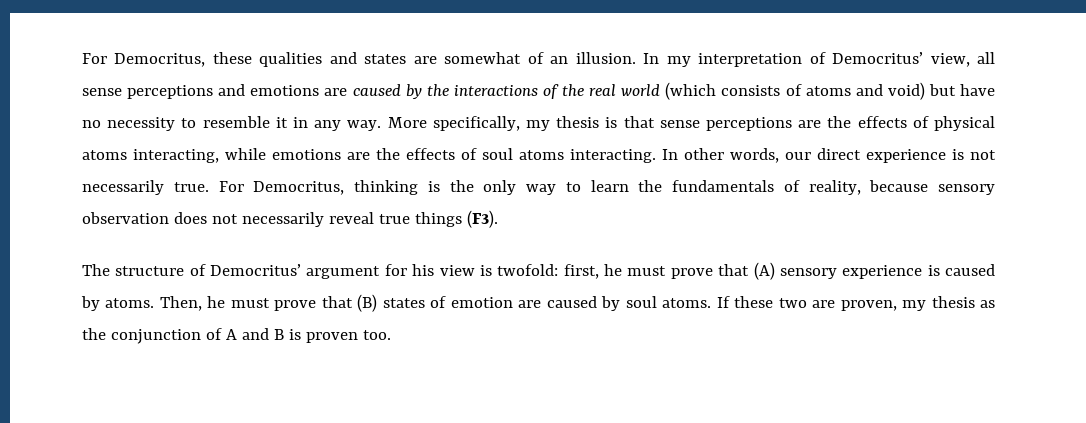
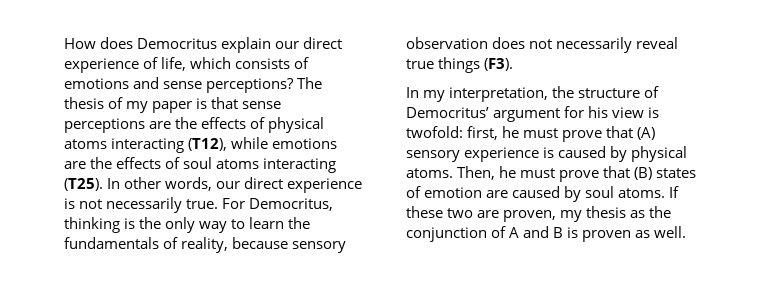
- For Democritus, these qualities and states are somewhat of an illusion. In my interpretation of Democritus’ view, all sense perceptions and emotions are caused by the interactions of the real world (which consists of atoms and void) but have no necessity to resemble it in any way. More specifically, my thesis is that sense perceptions are the effects of physical atoms interacting, while emotions are the effects of soul atoms interacting.
+ How does Democritus explain our direct experience of life, which consists of emotions and sense perceptions? The thesis of my paper is that sense perceptions are the effects of physical atoms interacting (T12), while emotions are the effects of soul atoms interacting (T25).
- The structure of Democritus’ argument for his view is twofold: first, he must prove that (A) sensory experience is caused by atoms.
+ In my interpretation, the structure of Democritus’ argument for his view is twofold: first, he must prove that (A) sensory experience is caused by physical atoms.
- If these two are proven, my thesis as the conjunction of A and B is proven too.
+ If these two are proven, my thesis as the conjunction of A and B is proven as well.

